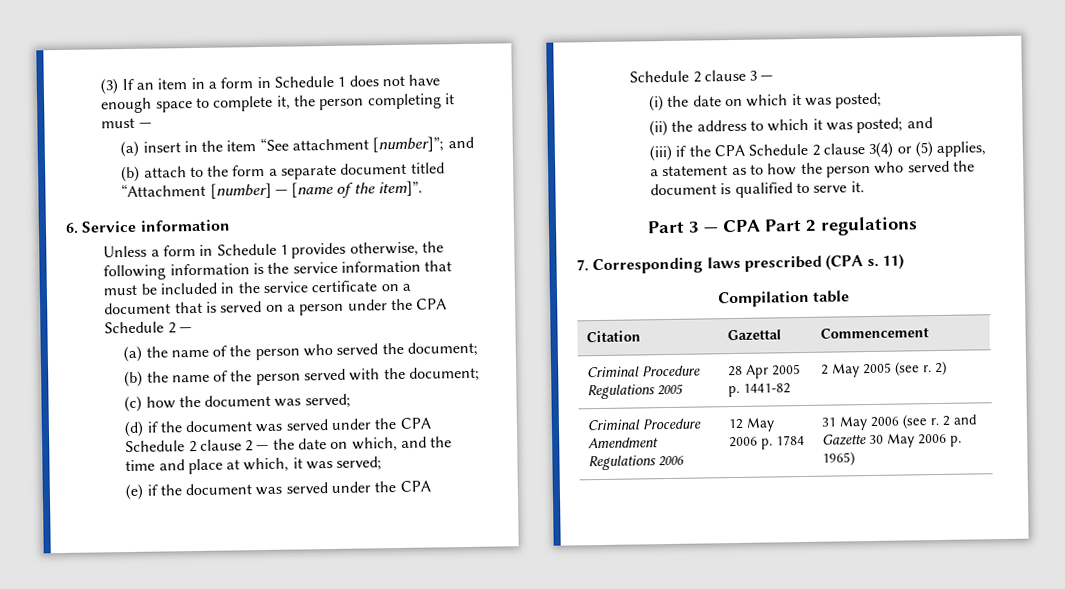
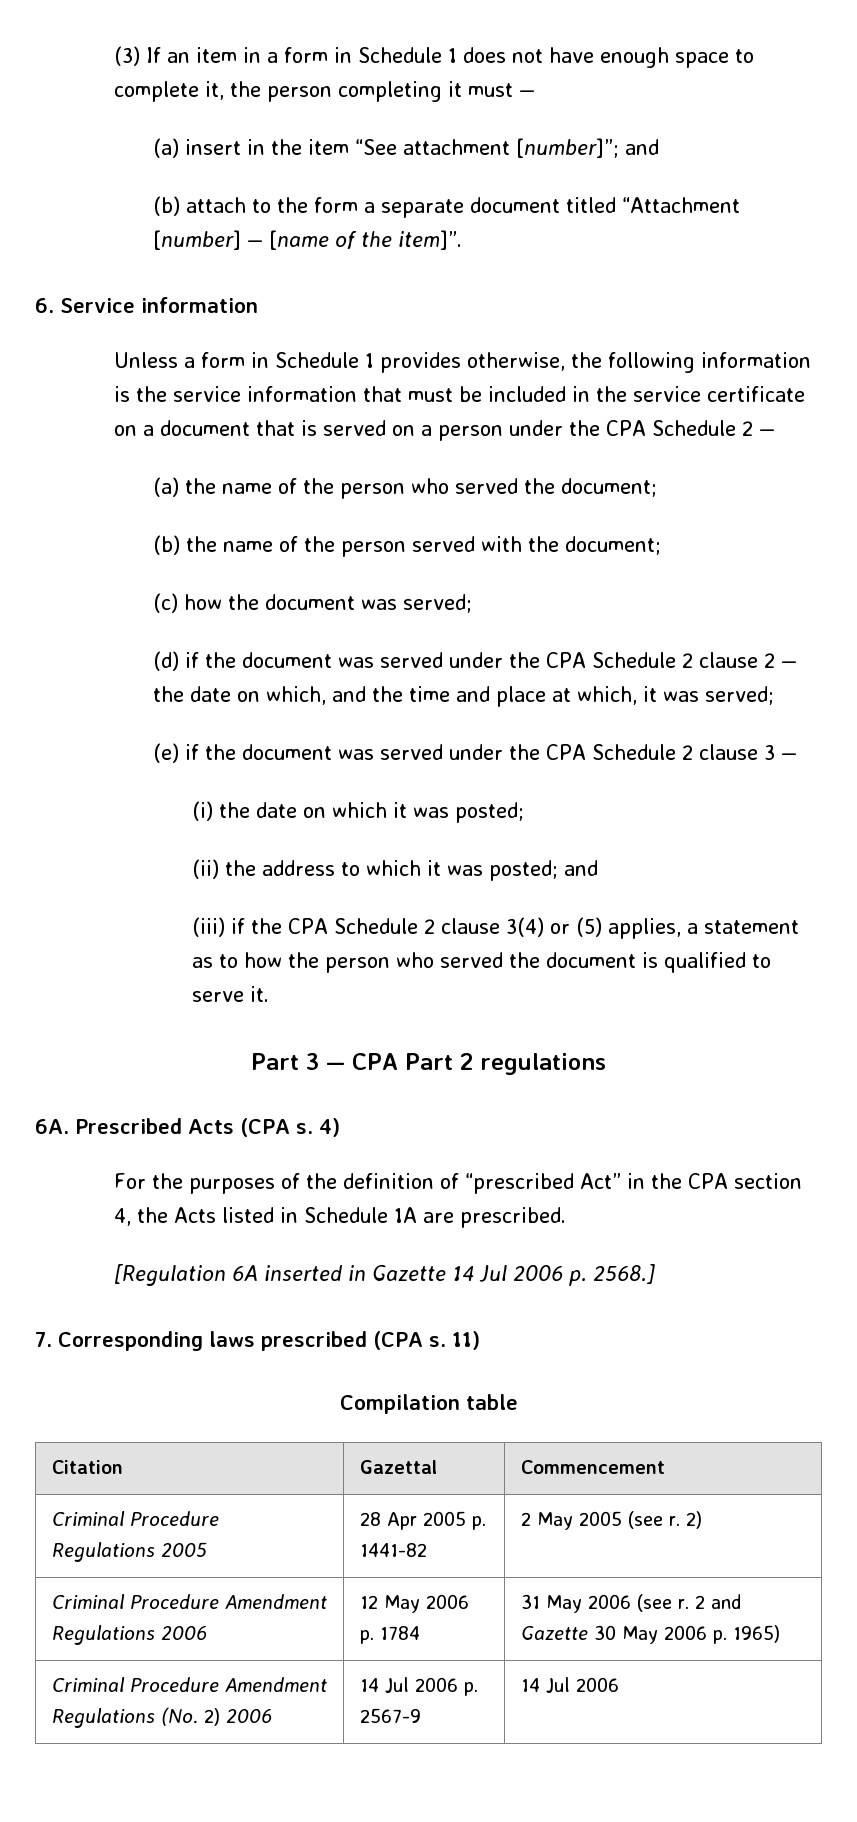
+ 6A. Prescribed Acts (CPA s. 4)
+ For the purposes of the definition of “prescribed Act” in the CPA section 4, the Acts listed in Schedule 1A are prescribed.
+ [Regulation 6A inserted in Gazette 14 Jul 2006 p. 2568.]
+ Criminal Procedure Amendment Regulations (No. 2) 2006 | 14 Jul 2006 p. 2567-9 | 14 Jul 2006

